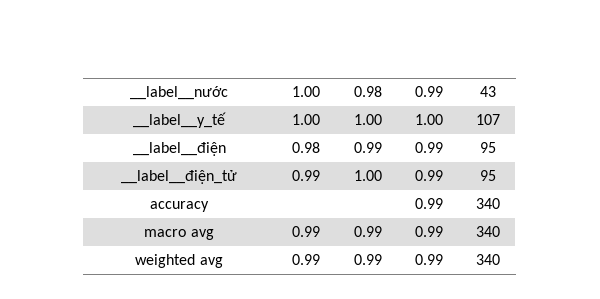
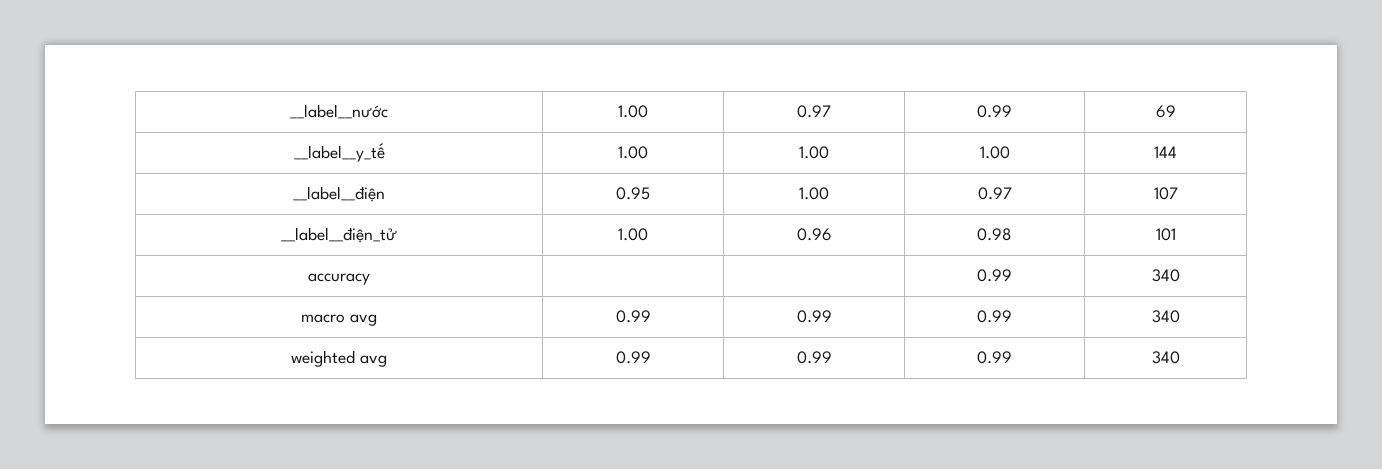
- __label__nước | 1.00 | 0.98 | 0.99 | 43
+ __label__nước | 1.00 | 0.97 | 0.99 | 69
- __label__y_tế | 1.00 | 1.00 | 1.00 | 107
+ __label__y_tế | 1.00 | 1.00 | 1.00 | 144
- __label__điện | 0.98 | 0.99 | 0.99 | 95
+ __label__điện | 0.95 | 1.00 | 0.97 | 107
- __label__điện_tử | 0.99 | 1.00 | 0.99 | 95
+ __label__điện_tử | 1.00 | 0.96 | 0.98 | 101

